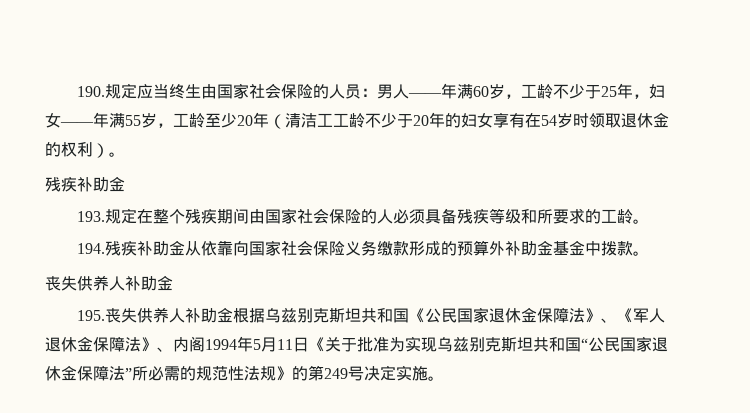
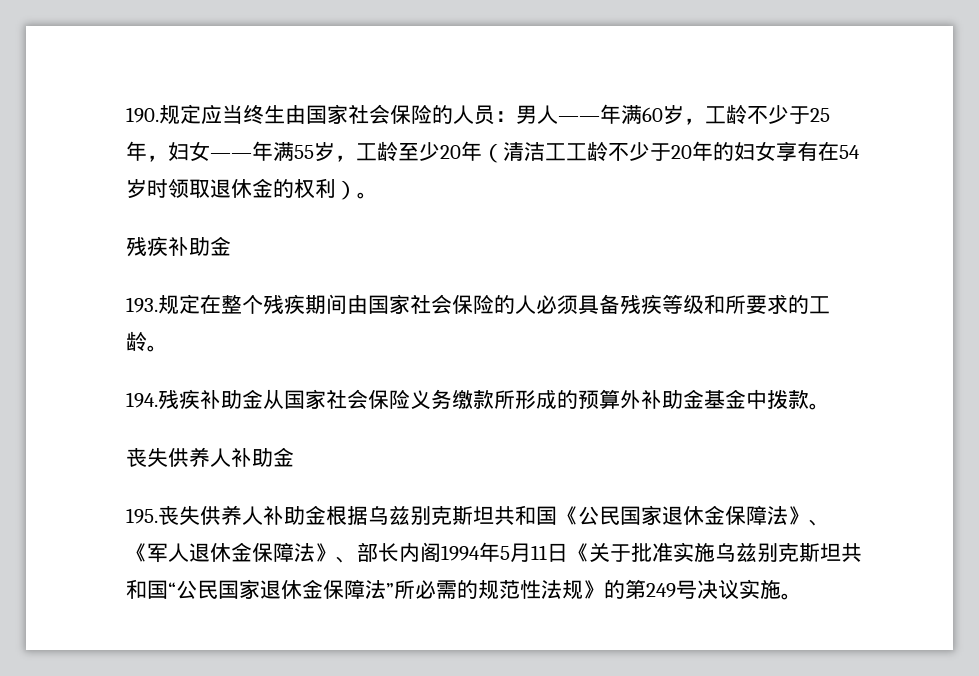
- 194.残疾补助金从依靠向国家社会保险义务缴款形成的预算外补助金基金中拨款。
+ 194.残疾补助金从国家社会保险义务缴款所形成的预算外补助金基金中拨款。
- 195.丧失供养人补助金根据乌兹别克斯坦共和国《公民国家退休金保障法》、《军人退休金保障法》、内阁1994年5月11日《关于批准为实现乌兹别克斯坦共和国“公民国家退休金保障法”所必需的规范性法规》的第249号决定实施。
+ 195.丧失供养人补助金根据乌兹别克斯坦共和国《公民国家退休金保障法》、《军人退休金保障法》、部长内阁1994年5月11日《关于批准实施乌兹别克斯坦共和国“公民国家退休金保障法”所必需的规范性法规》的第249号决议实施。

